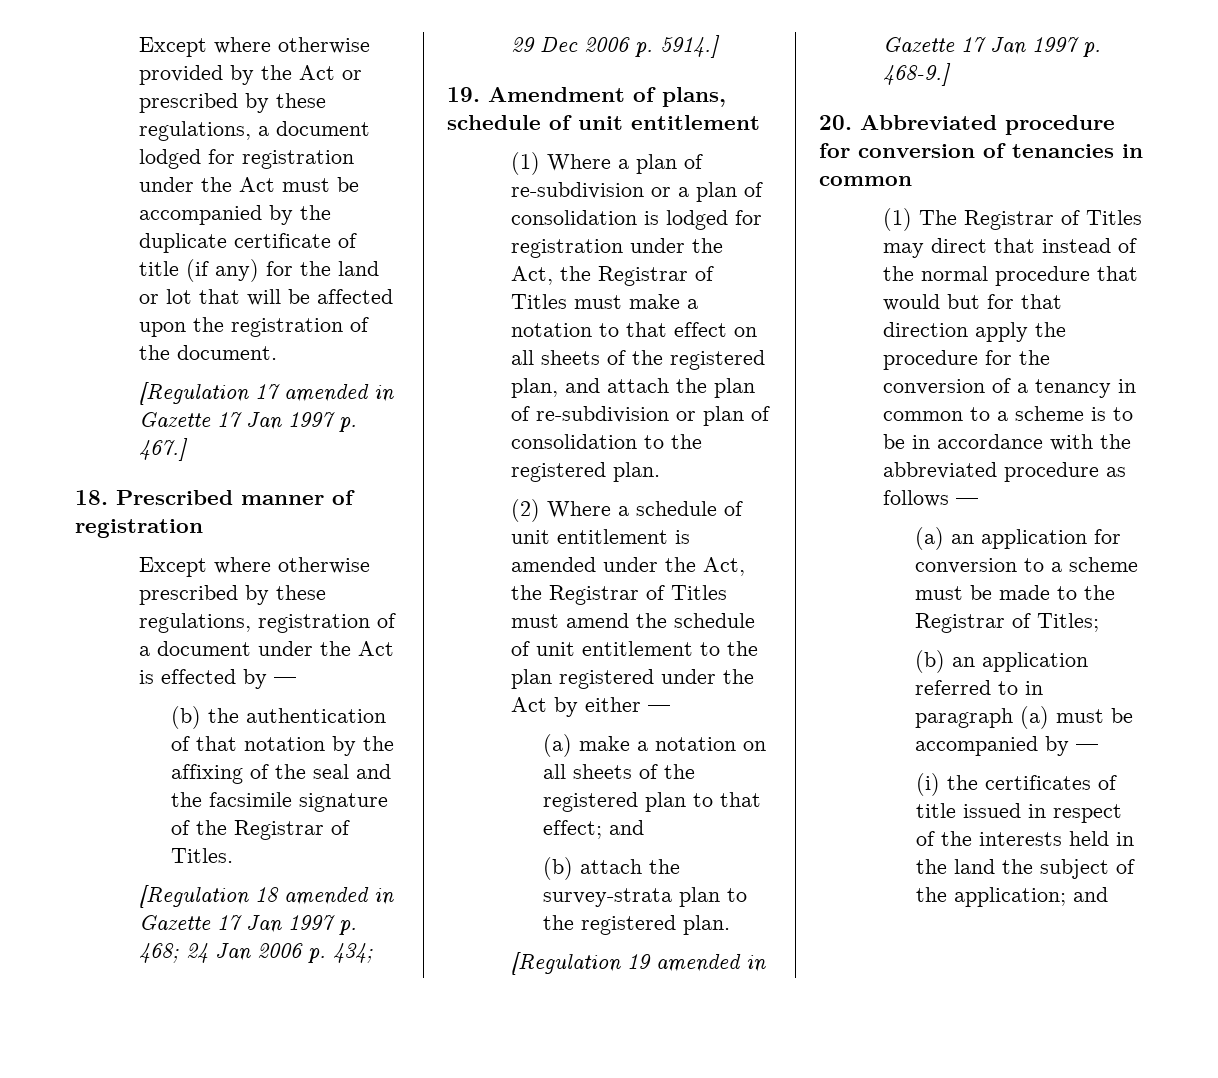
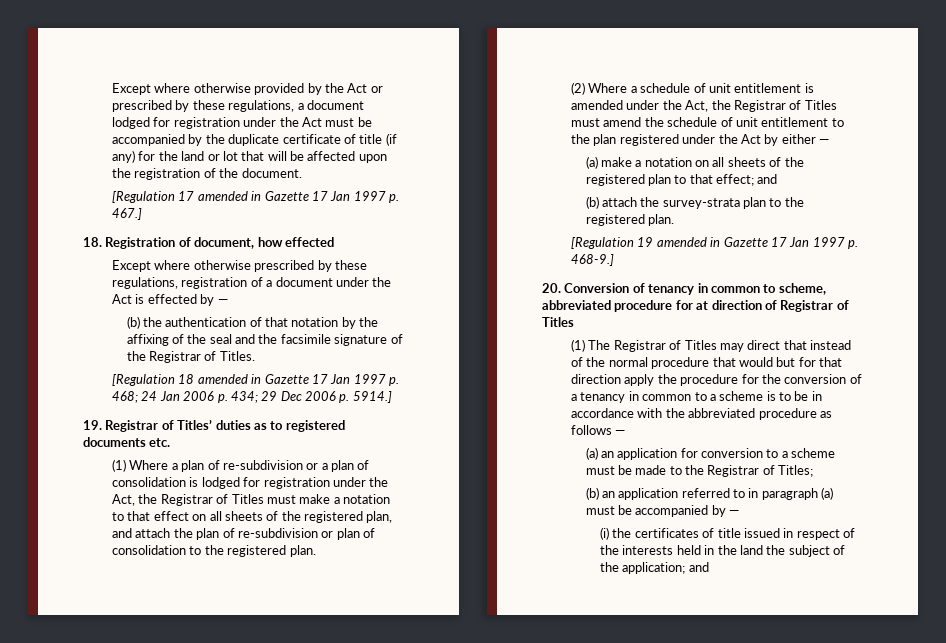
- 18. Prescribed manner of registration
+ 18. Registration of document, how effected
- 19. Amendment of plans, schedule of unit entitlement
+ 19. Registrar of Titles’ duties as to registered documents etc.
- 20. Abbreviated procedure for conversion of tenancies in common
+ 20. Conversion of tenancy in common to scheme, abbreviated procedure for at direction of Registrar of Titles

